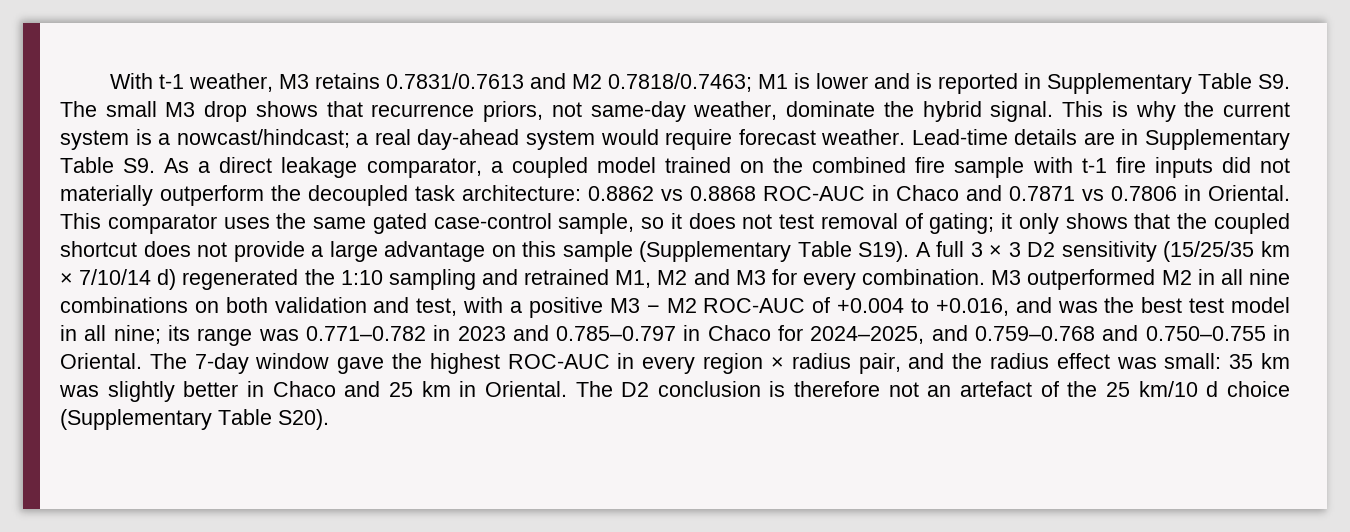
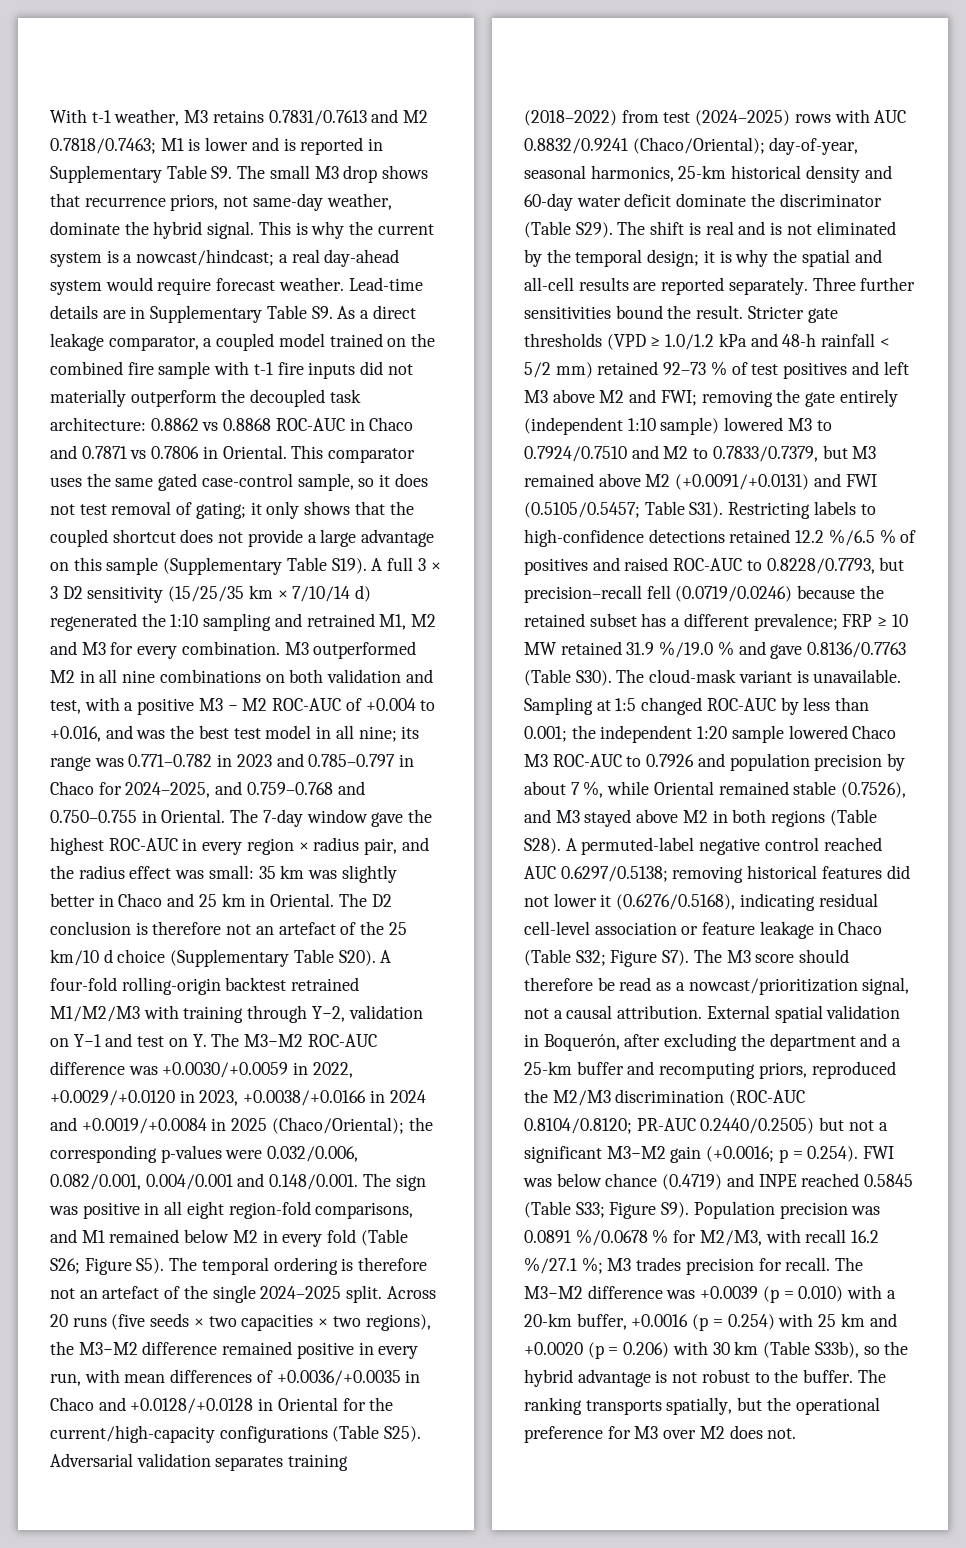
+ A four-fold rolling-origin backtest retrained M1/M2/M3 with training through Y−2, validation on Y−1 and test on Y. The M3−M2 ROC-AUC difference was +0.0030/+0.0059 in 2022, +0.0029/+0.0120 in 2023, +0.0038/+0.0166 in 2024 and +0.0019/+0.0084 in 2025 (Chaco/Oriental); the corresponding p-values were 0.032/0.006, 0.082/0.001, 0.004/0.001 and 0.148/0.001. The sign was positive in all eight region-fold comparisons, and M1 remained below M2 in every fold (Table S26; Figure S5). The temporal ordering is therefore not an artefact of the single 2024–2025 split. Across 20 runs (five seeds × two capacities × two regions), the M3−M2 difference remained positive in every run, with mean differences of +0.0036/+0.0035 in Chaco and +0.0128/+0.0128 in Oriental for the current/high-capacity configurations (Table S25). Adversarial validation separates training (2018–2022) from test (2024–2025) rows with AUC 0.8832/0.9241 (Chaco/Oriental); day-of-year, seasonal harmonics, 25-km historical density and 60-day water deficit dominate the discriminator (Table S29). The shift is real and is not eliminated by the temporal design; it is why the spatial and all-cell results are reported separately. Three further sensitivities bound the result. Stricter gate thresholds (VPD ≥ 1.0/1.2 kPa and 48-h rainfall < 5/2 mm) retained 92–73 % of test positives and left M3 above M2 and FWI; removing the gate entirely (independent 1:10 sample) lowered M3 to 0.7924/0.7510 and M2 to 0.7833/0.7379, but M3 remained above M2 (+0.0091/+0.0131) and FWI (0.5105/0.5457; Table S31). Restricting labels to high-confidence detections retained 12.2 %/6.5 % of positives and raised ROC-AUC to 0.8228/0.7793, but precision–recall fell (0.0719/0.0246) because the retained subset has a different prevalence; FRP ≥ 10 MW retained 31.9 %/19.0 % and gave 0.8136/0.7763 (Table S30). The cloud-mask variant is unavailable. Sampling at 1:5 changed ROC-AUC by less than 0.001; the independent 1:20 sample lowered Chaco M3 ROC-AUC to 0.7926 and population precision by about 7 %, while Oriental remained stable (0.7526), and M3 stayed above M2 in both regions (Table S28). A permuted-label negative control reached AUC 0.6297/0.5138; removing historical features did not lower it (0.6276/0.5168), indicating residual cell-level association or feature leakage in Chaco (Table S32; Figure S7). The M3 score should therefore be read as a nowcast/prioritization signal, not a causal attribution. External spatial validation in Boquerón, after excluding the department and a 25-km buffer and recomputing priors, reproduced the M2/M3 discrimination (ROC-AUC 0.8104/0.8120; PR-AUC 0.2440/0.2505) but not a significant M3−M2 gain (+0.0016; p = 0.254). FWI was below chance (0.4719) and INPE reached 0.5845 (Table S33; Figure S9). Population precision was 0.0891 %/0.0678 % for M2/M3, with recall 16.2 %/27.1 %; M3 trades precision for recall. The M3−M2 difference was +0.0039 (p = 0.010) with a 20-km buffer, +0.0016 (p = 0.254) with 25 km and +0.0020 (p = 0.206) with 30 km (Table S33b), so the hybrid advantage is not robust to the buffer. The ranking transports spatially, but the operational preference for M3 over M2 does not.

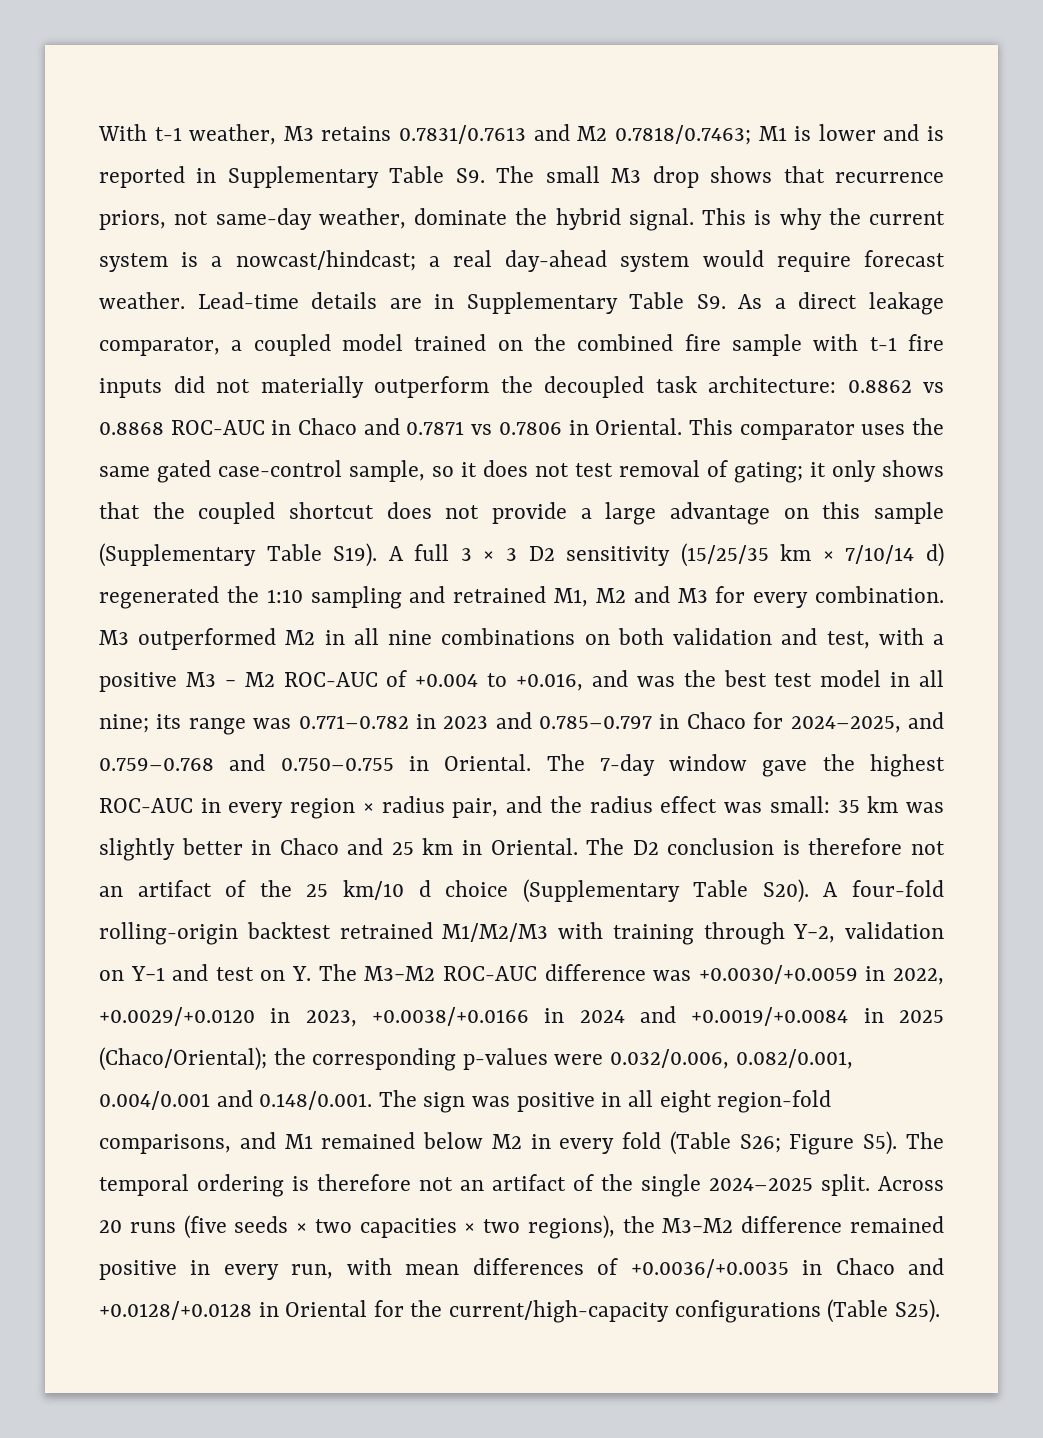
- The D2 conclusion is therefore not an artefact of the 25 km/10 d choice (Supplementary Table S20).
+ The D2 conclusion is therefore not an artifact of the 25 km/10 d choice (Supplementary Table S20).
- Figure S5). The temporal ordering is therefore not an artefact of the single 2024–2025 split.
+ Figure S5). The temporal ordering is therefore not an artifact of the single 2024–2025 split.
- Adversarial validation separates training (2018–2022) from test (2024–2025) rows with AUC 0.8832/0.9241 (Chaco/Oriental); day-of-year, seasonal harmonics, 25-km historical density and 60-day water deficit dominate the discriminator (Table S29). The shift is real and is not eliminated by the temporal design; it is why the spatial and all-cell results are reported separately. Three further sensitivities bound the result. Stricter gate thresholds (VPD ≥ 1.0/1.2 kPa and 48-h rainfall < 5/2 mm) retained 92–73 % of test positives and left M3 above M2 and FWI; removing the gate entirely (independent 1:10 sample) lowered M3 to 0.7924/0.7510 and M2 to 0.7833/0.7379, but M3 remained above M2 (+0.0091/+0.0131) and FWI (0.5105/0.5457; Table S31). Restricting labels to high-confidence detections retained 12.2 %/6.5 % of positives and raised ROC-AUC to 0.8228/0.7793, but precision–recall fell (0.0719/0.0246) because the retained subset has a different prevalence; FRP ≥ 10 MW retained 31.9 %/19.0 % and gave 0.8136/0.7763 (Table S30). The cloud-mask variant is unavailable. Sampling at 1:5 changed ROC-AUC by less than 0.001; the independent 1:20 sample lowered Chaco M3 ROC-AUC to 0.7926 and population precision by about 7 %, while Oriental remained stable (0.7526), and M3 stayed above M2 in both regions (Table S28). A permuted-label negative control reached AUC 0.6297/0.5138; removing historical features did not lower it (0.6276/0.5168), indicating residual cell-level association or feature leakage in Chaco (Table S32; Figure S7). The M3 score should therefore be read as a nowcast/prioritization signal, not a causal attribution. External spatial validation in Boquerón, after excluding the department and a 25-km buffer and recomputing priors, reproduced the M2/M3 discrimination (ROC-AUC 0.8104/0.8120; PR-AUC 0.2440/0.2505) but not a significant M3−M2 gain (+0.0016; p = 0.254). FWI was below chance (0.4719) and INPE reached 0.5845 (Table S33; Figure S9). Population precision was 0.0891 %/0.0678 % for M2/M3, with recall 16.2 %/27.1 %; M3 trades precision for recall. The M3−M2 difference was +0.0039 (p = 0.010) with a 20-km buffer, +0.0016 (p = 0.254) with 25 km and +0.0020 (p = 0.206) with 30 km (Table S33b), so the hybrid advantage is not robust to the buffer. The ranking transports spatially, but the operational preference for M3 over M2 does not.

